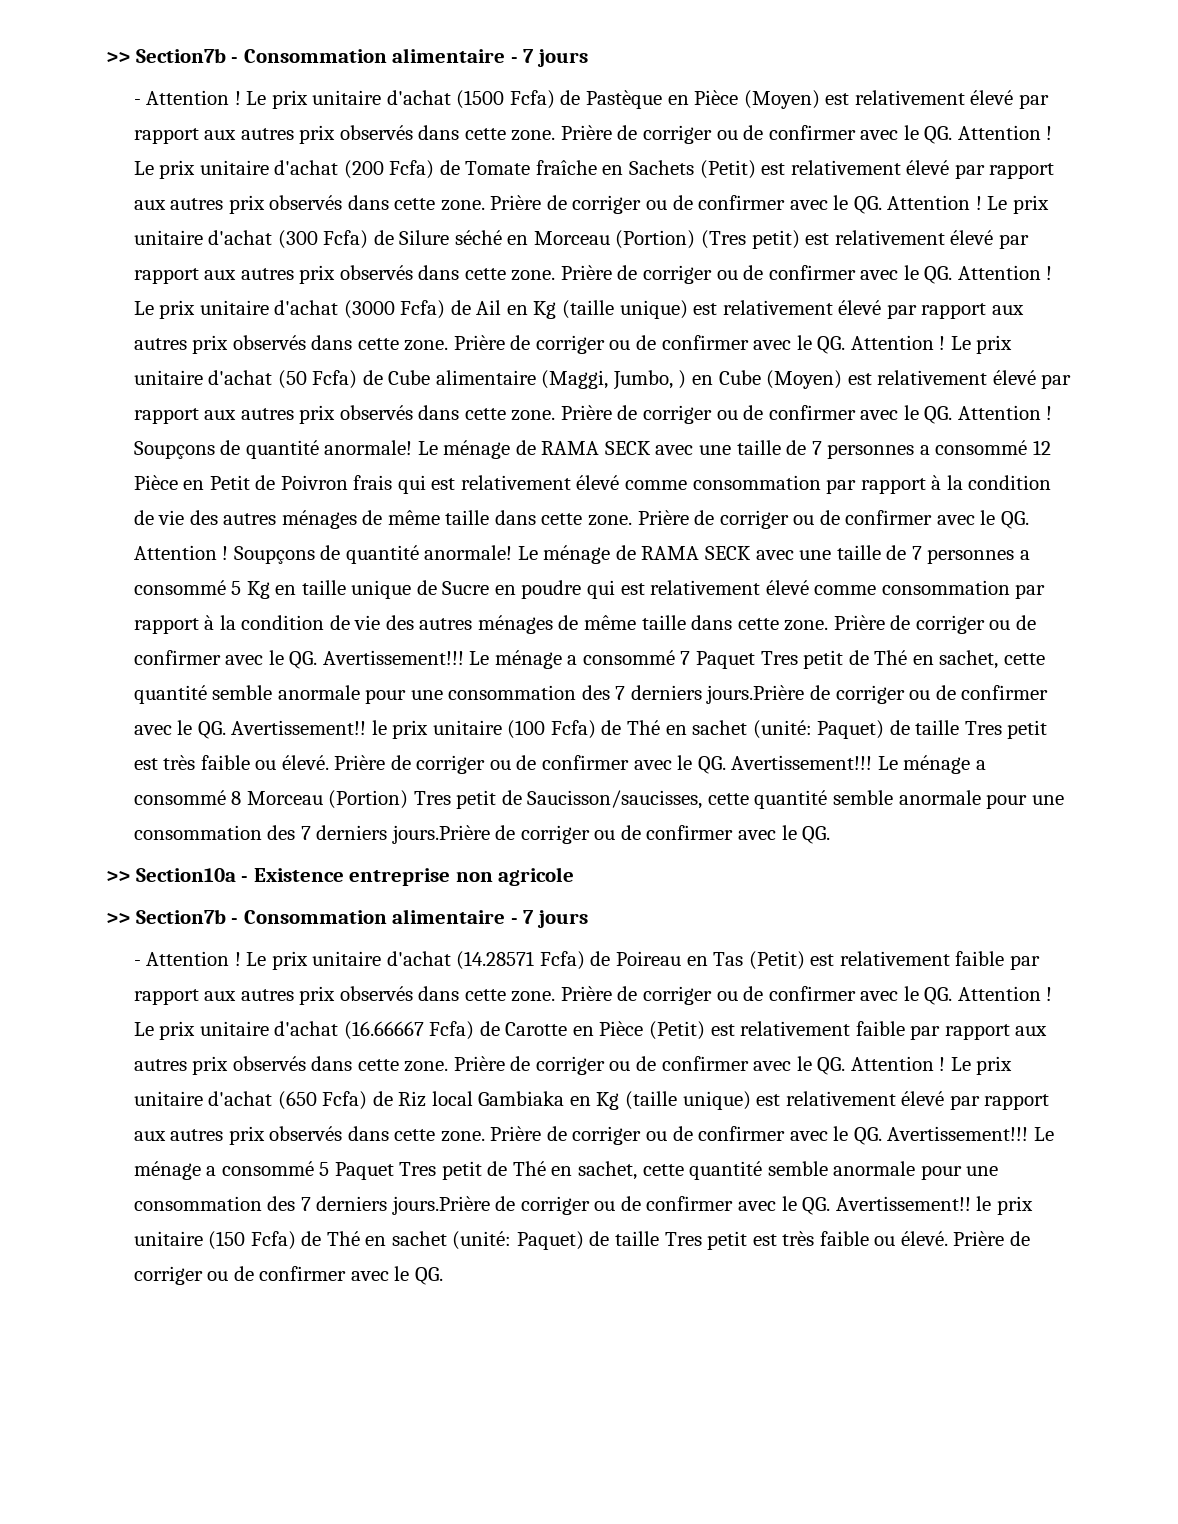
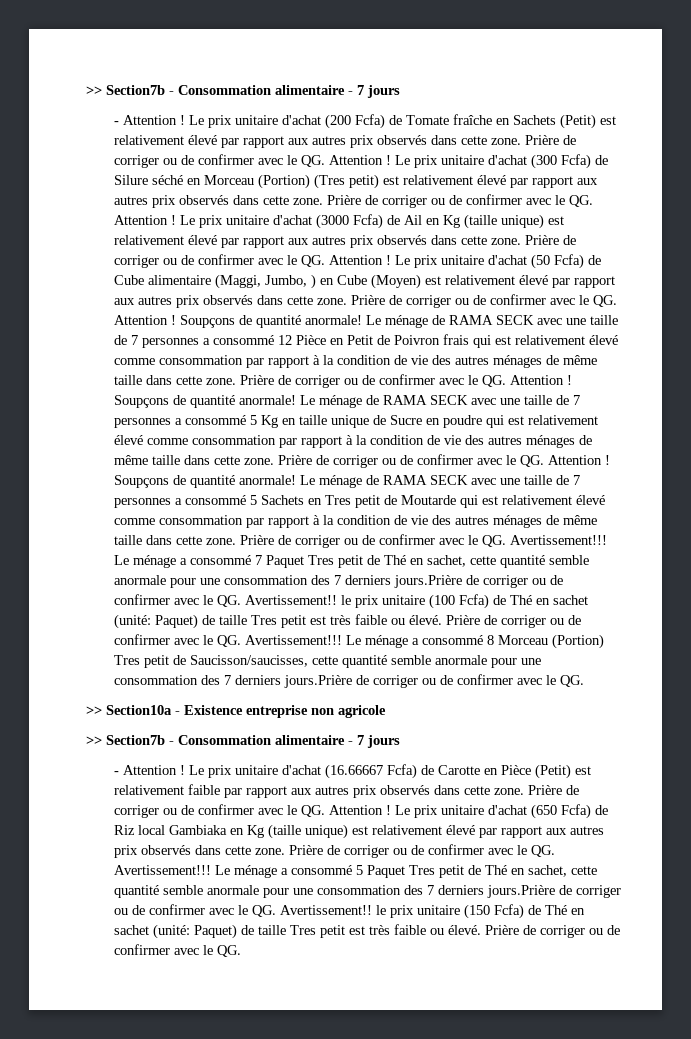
- Le prix unitaire d'achat (1500 Fcfa) de Pastèque en Pièce (Moyen) est relativement élevé par rapport aux autres prix observés dans cette zone. Prière de corriger ou de confirmer avec le QG. Attention ! Le prix unitaire d'achat (200 Fcfa) de Tomate fraîche en Sachets (Petit) est relativement élevé par rapport aux autres prix observés dans cette zone.
+ Le prix unitaire d'achat (200 Fcfa) de Tomate fraîche en Sachets (Petit) est relativement élevé par rapport aux autres prix observés dans cette zone.
- Le ménage de RAMA SECK avec une taille de 7 personnes a consommé 5 Kg en taille unique de Sucre en poudre qui est relativement élevé comme consommation par rapport à la condition de vie des autres ménages de même taille dans cette zone. Prière de corriger ou de confirmer avec le QG. Avertissement!!!
+ Le ménage de RAMA SECK avec une taille de 7 personnes a consommé 5 Kg en taille unique de Sucre en poudre qui est relativement élevé comme consommation par rapport à la condition de vie des autres ménages de même taille dans cette zone. Prière de corriger ou de confirmer avec le QG. Attention ! Soupçons de quantité anormale! Le ménage de RAMA SECK avec une taille de 7 personnes a consommé 5 Sachets en Tres petit de Moutarde qui est relativement élevé comme consommation par rapport à la condition de vie des autres ménages de même taille dans cette zone. Prière de corriger ou de confirmer avec le QG. Avertissement!!!
- Le prix unitaire d'achat (14.28571 Fcfa) de Poireau en Tas (Petit) est relativement faible par rapport aux autres prix observés dans cette zone. Prière de corriger ou de confirmer avec le QG. Attention ! Le prix unitaire d'achat (16.66667 Fcfa) de Carotte en Pièce (Petit) est relativement faible par rapport aux autres prix observés dans cette zone.
+ Le prix unitaire d'achat (16.66667 Fcfa) de Carotte en Pièce (Petit) est relativement faible par rapport aux autres prix observés dans cette zone.

